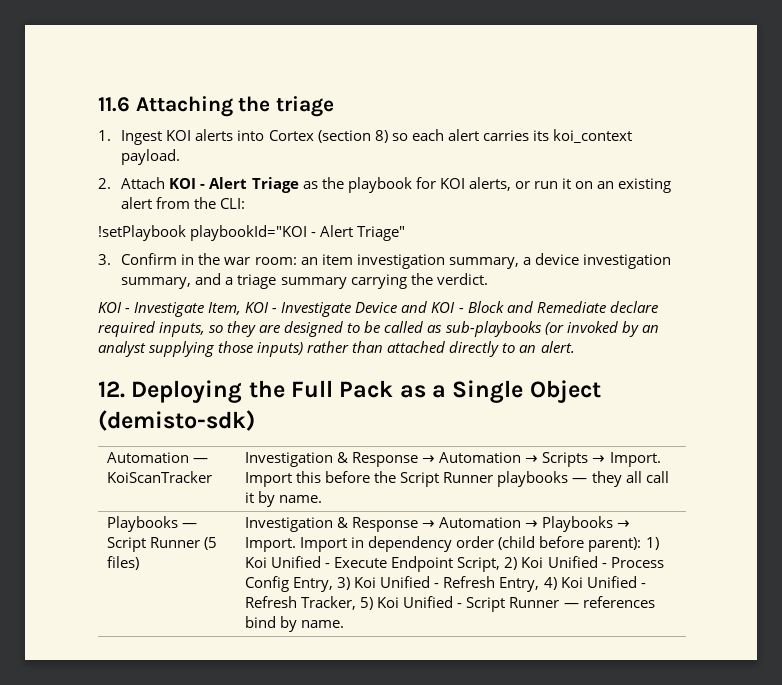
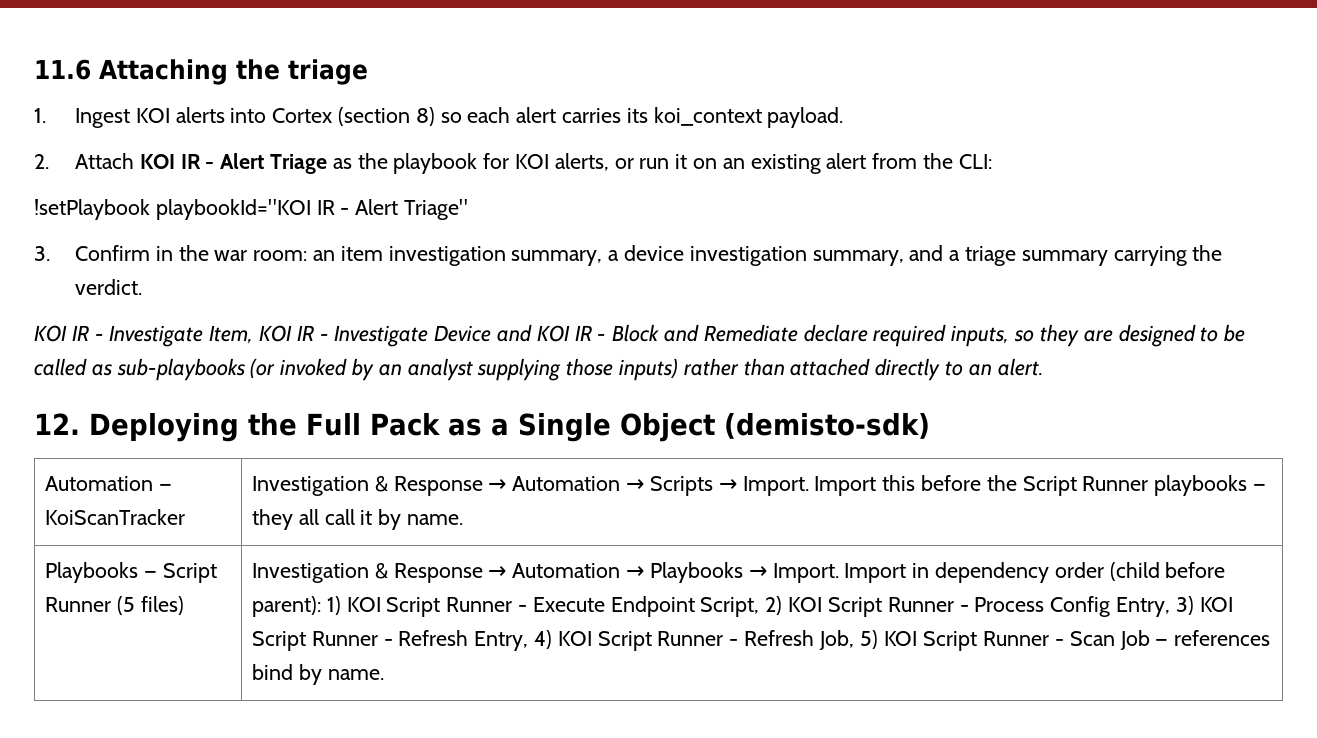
- 2. Attach KOI - Alert Triage as the playbook for KOI alerts, or run it on an existing alert from the CLI:
+ 2. Attach KOI IR - Alert Triage as the playbook for KOI alerts, or run it on an existing alert from the CLI:
- !setPlaybook playbookId="KOI - Alert Triage"
+ !setPlaybook playbookId="KOI IR - Alert Triage"
- KOI - Investigate Item, KOI - Investigate Device and KOI - Block and Remediate declare required inputs, so they are designed to be called as sub-playbooks (or invoked by an analyst supplying those inputs) rather than attached directly to an alert.
+ KOI IR - Investigate Item, KOI IR - Investigate Device and KOI IR - Block and Remediate declare required inputs, so they are designed to be called as sub-playbooks (or invoked by an analyst supplying those inputs) rather than attached directly to an alert.
- Import in dependency order (child before parent): 1) Koi Unified - Execute Endpoint Script, 2) Koi Unified - Process Config Entry, 3) Koi Unified - Refresh Entry, 4) Koi Unified - Refresh Tracker, 5) Koi Unified - Script Runner — references bind by name.
+ Import in dependency order (child before parent): 1) KOI Script Runner - Execute Endpoint Script, 2) KOI Script Runner - Process Config Entry, 3) KOI Script Runner - Refresh Entry, 4) KOI Script Runner - Refresh Job, 5) KOI Script Runner - Scan Job — references bind by name.

